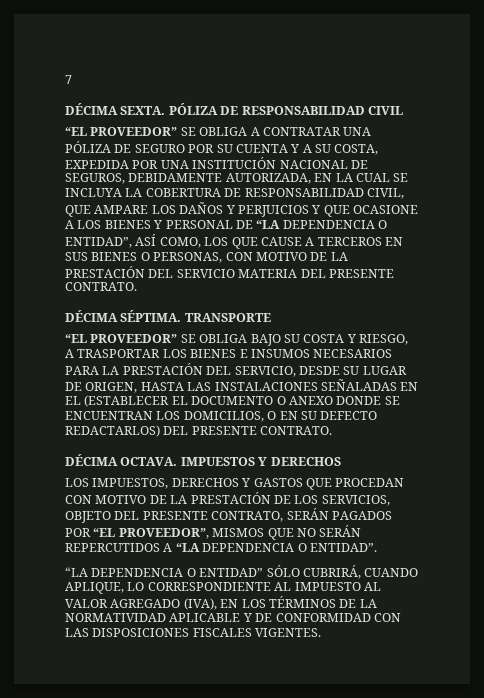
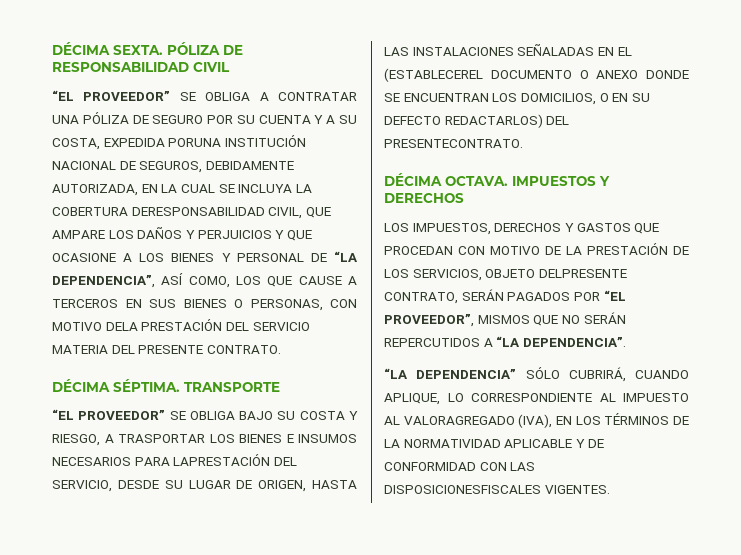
- 7
- “EL PROVEEDOR” SE OBLIGA A CONTRATAR UNA PÓLIZA DE SEGURO POR SU CUENTA Y A SU COSTA, EXPEDIDA POR UNA INSTITUCIÓN NACIONAL DE SEGUROS, DEBIDAMENTE AUTORIZADA, EN LA CUAL SE INCLUYA LA COBERTURA DE RESPONSABILIDAD CIVIL, QUE AMPARE LOS DAÑOS Y PERJUICIOS Y QUE OCASIONE A LOS BIENES Y PERSONAL DE “LA DEPENDENCIA O ENTIDAD”, ASÍ COMO, LOS QUE CAUSE A TERCEROS EN SUS BIENES O PERSONAS, CON MOTIVO DE LA PRESTACIÓN DEL SERVICIO MATERIA DEL PRESENTE CONTRATO.
+ “EL PROVEEDOR” SE OBLIGA A CONTRATAR UNA PÓLIZA DE SEGURO POR SU CUENTA Y A SU COSTA, EXPEDIDA PORUNA INSTITUCIÓN NACIONAL DE SEGUROS, DEBIDAMENTE AUTORIZADA, EN LA CUAL SE INCLUYA LA COBERTURA DERESPONSABILIDAD CIVIL, QUE AMPARE LOS DAÑOS Y PERJUICIOS Y QUE OCASIONE A LOS BIENES Y PERSONAL DE “LA DEPENDENCIA”, ASÍ COMO, LOS QUE CAUSE A TERCEROS EN SUS BIENES O PERSONAS, CON MOTIVO DELA PRESTACIÓN DEL SERVICIO MATERIA DEL PRESENTE CONTRATO.
- “EL PROVEEDOR” SE OBLIGA BAJO SU COSTA Y RIESGO, A TRASPORTAR LOS BIENES E INSUMOS NECESARIOS PARA LA PRESTACIÓN DEL SERVICIO, DESDE SU LUGAR DE ORIGEN, HASTA LAS INSTALACIONES SEÑALADAS EN EL (ESTABLECER EL DOCUMENTO O ANEXO DONDE SE ENCUENTRAN LOS DOMICILIOS, O EN SU DEFECTO REDACTARLOS) DEL PRESENTE CONTRATO.
+ “EL PROVEEDOR” SE OBLIGA BAJO SU COSTA Y RIESGO, A TRASPORTAR LOS BIENES E INSUMOS NECESARIOS PARA LAPRESTACIÓN DEL SERVICIO, DESDE SU LUGAR DE ORIGEN, HASTA LAS INSTALACIONES SEÑALADAS EN EL (ESTABLECEREL DOCUMENTO O ANEXO DONDE SE ENCUENTRAN LOS DOMICILIOS, O EN SU DEFECTO REDACTARLOS) DEL PRESENTECONTRATO.
- LOS IMPUESTOS, DERECHOS Y GASTOS QUE PROCEDAN CON MOTIVO DE LA PRESTACIÓN DE LOS SERVICIOS, OBJETO DEL PRESENTE CONTRATO, SERÁN PAGADOS POR “EL PROVEEDOR”, MISMOS QUE NO SERÁN REPERCUTIDOS A “LA DEPENDENCIA O ENTIDAD”.
- “LA DEPENDENCIA O ENTIDAD” SÓLO CUBRIRÁ, CUANDO APLIQUE, LO CORRESPONDIENTE AL IMPUESTO AL VALOR AGREGADO (IVA), EN LOS TÉRMINOS DE LA NORMATIVIDAD APLICABLE Y DE CONFORMIDAD CON LAS DISPOSICIONES FISCALES VIGENTES.
+ LOS IMPUESTOS, DERECHOS Y GASTOS QUE PROCEDAN CON MOTIVO DE LA PRESTACIÓN DE LOS SERVICIOS, OBJETO DELPRESENTE CONTRATO, SERÁN PAGADOS POR “EL PROVEEDOR”, MISMOS QUE NO SERÁN REPERCUTIDOS A “LA DEPENDENCIA”.
+ “LA DEPENDENCIA” SÓLO CUBRIRÁ, CUANDO APLIQUE, LO CORRESPONDIENTE AL IMPUESTO AL VALORAGREGADO (IVA), EN LOS TÉRMINOS DE LA NORMATIVIDAD APLICABLE Y DE CONFORMIDAD CON LAS DISPOSICIONESFISCALES VIGENTES.

